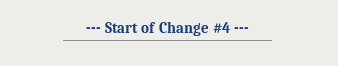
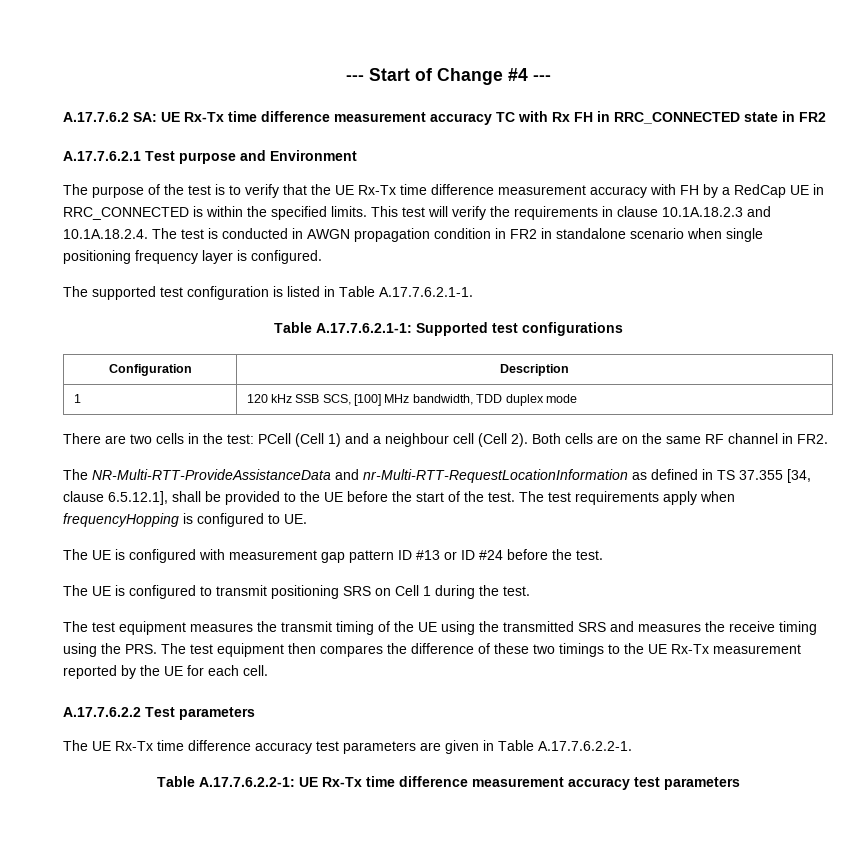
+ A.17.7.6.2 SA: UE Rx-Tx time difference measurement accuracy TC with Rx FH in RRC_CONNECTED state in FR2
+ A.17.7.6.2.1 Test purpose and Environment
+ The purpose of the test is to verify that the UE Rx-Tx time difference measurement accuracy with FH by a RedCap UE in RRC_CONNECTED is within the specified limits. This test will verify the requirements in clause 10.1A.18.2.3 and 10.1A.18.2.4. The test is conducted in AWGN propagation condition in FR2 in standalone scenario when single positioning frequency layer is configured.
+ The supported test configuration is listed in Table A.17.7.6.2.1-1.
+ Table A.17.7.6.2.1-1: Supported test configurations
+ Configuration | Description
+ 1 | 120 kHz SSB SCS, [100] MHz bandwidth, TDD duplex mode
+ There are two cells in the test: PCell (Cell 1) and a neighbour cell (Cell 2). Both cells are on the same RF channel in FR2.
+ The NR-Multi-RTT-ProvideAssistanceData and nr-Multi-RTT-RequestLocationInformation as defined in TS 37.355 [34, clause 6.5.12.1], shall be provided to the UE before the start of the test. The test requirements apply when frequencyHopping is configured to UE.
+ The UE is configured with measurement gap pattern ID #13 or ID #24 before the test.
+ The UE is configured to transmit positioning SRS on Cell 1 during the test.
+ The test equipment measures the transmit timing of the UE using the transmitted SRS and measures the receive timing using the PRS. The test equipment then compares the difference of these two timings to the UE Rx-Tx measurement reported by the UE for each cell.
+ A.17.7.6.2.2 Test parameters
+ The UE Rx-Tx time difference accuracy test parameters are given in Table A.17.7.6.2.2-1.
+ Table A.17.7.6.2.2-1: UE Rx-Tx time difference measurement accuracy test parameters

